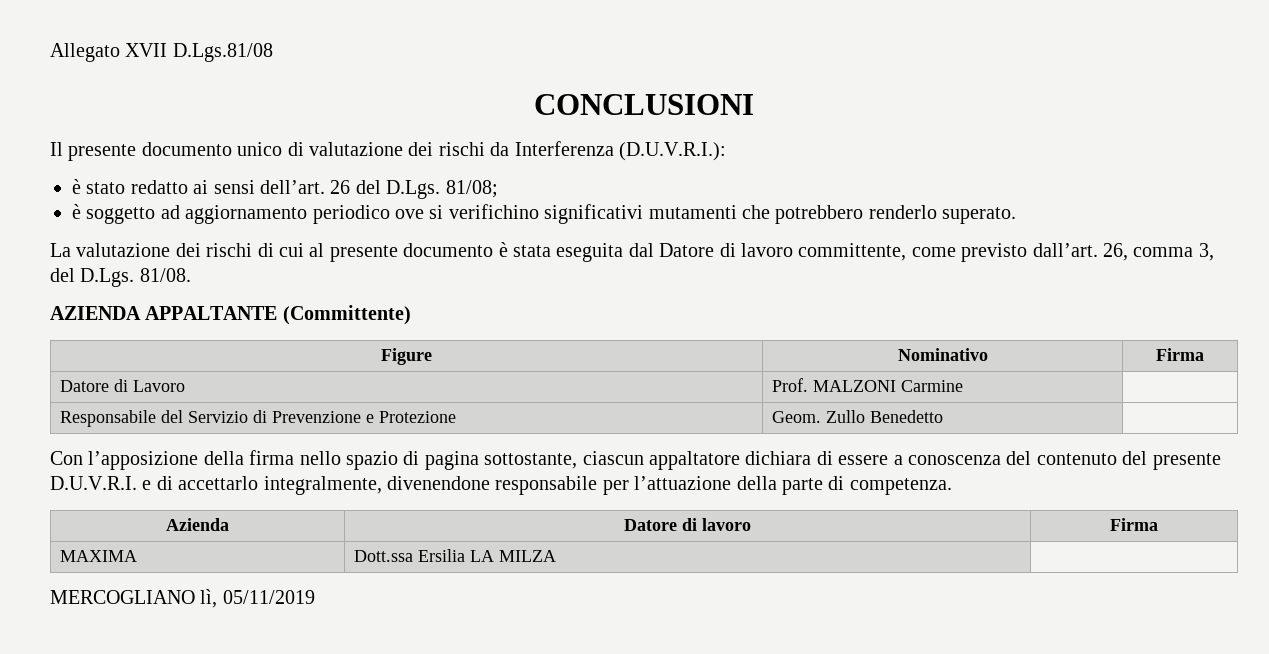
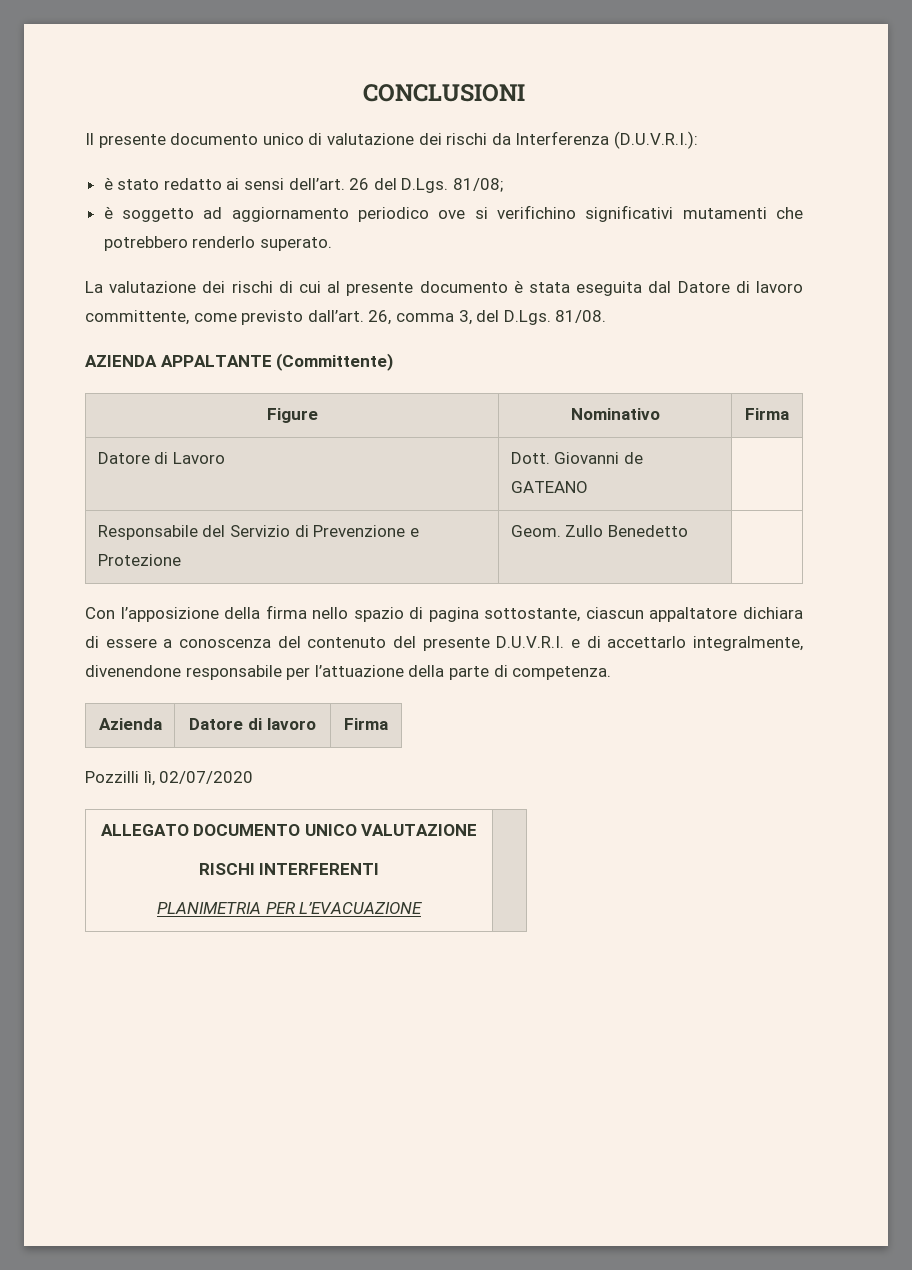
- Allegato XVII D.Lgs.81/08
- Datore di Lavoro | Prof. MALZONI Carmine |
+ Datore di Lavoro | Dott. Giovanni de GATEANO |
- MAXIMA | Dott.ssa Ersilia LA MILZA |
- MERCOGLIANO lì, 05/11/2019
+ Pozzilli lì, 02/07/2020
+ ALLEGATO DOCUMENTO UNICO VALUTAZIONE
+ RISCHI INTERFERENTI
+ PLANIMETRIA PER L’EVACUAZIONE |

